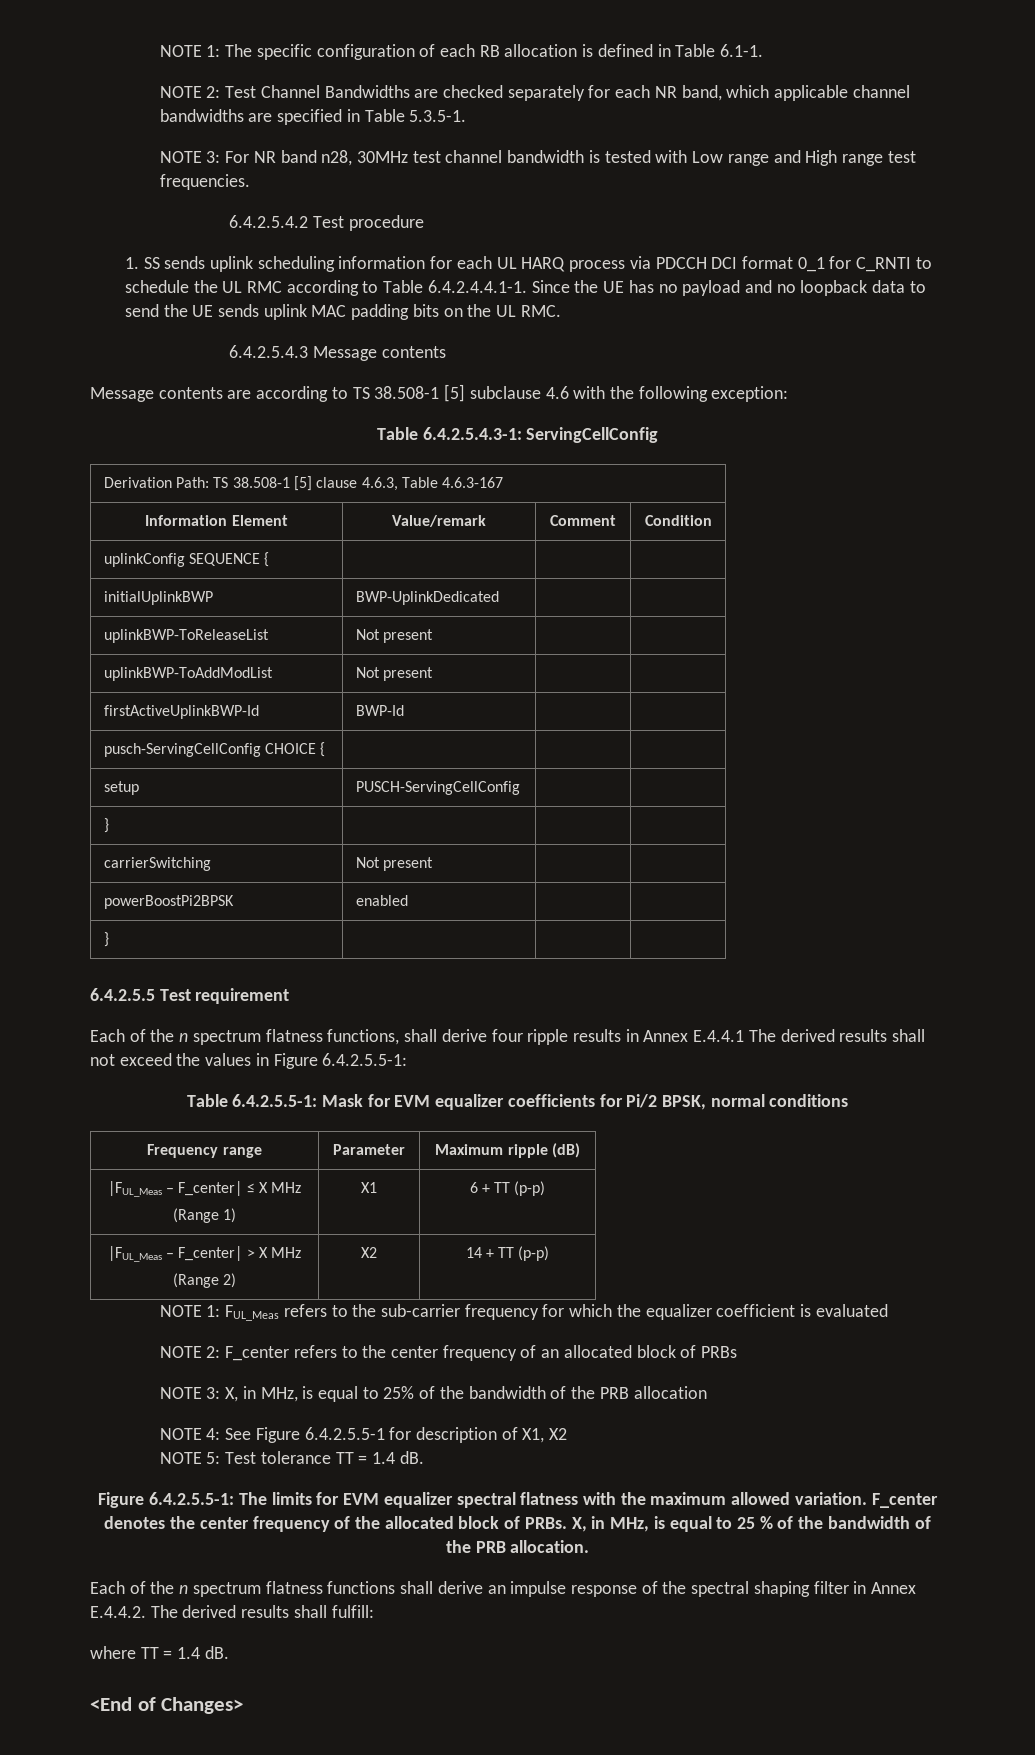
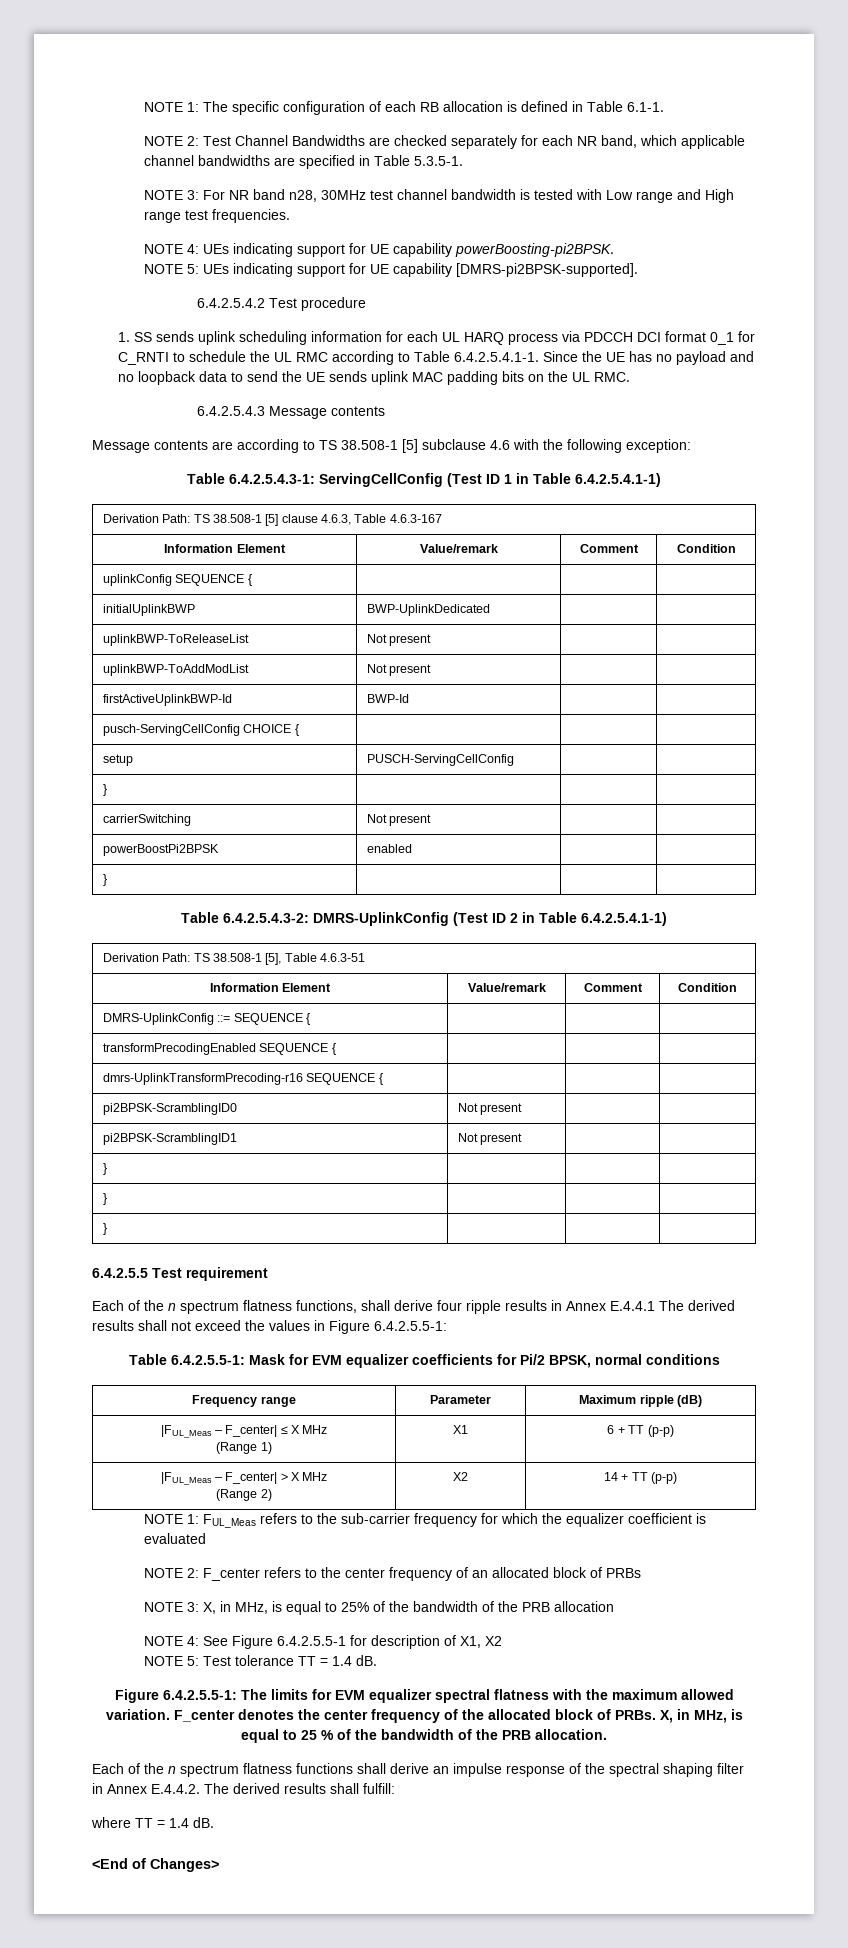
+ NOTE 4: UEs indicating support for UE capability powerBoosting-pi2BPSK.
+ NOTE 5: UEs indicating support for UE capability [DMRS-pi2BPSK-supported].
- 1. SS sends uplink scheduling information for each UL HARQ process via PDCCH DCI format 0_1 for C_RNTI to schedule the UL RMC according to Table 6.4.2.4.4.1-1. Since the UE has no payload and no loopback data to send the UE sends uplink MAC padding bits on the UL RMC.
+ 1. SS sends uplink scheduling information for each UL HARQ process via PDCCH DCI format 0_1 for C_RNTI to schedule the UL RMC according to Table 6.4.2.5.4.1-1. Since the UE has no payload and no loopback data to send the UE sends uplink MAC padding bits on the UL RMC.
- Table 6.4.2.5.4.3-1: ServingCellConfig
+ Table 6.4.2.5.4.3-1: ServingCellConfig (Test ID 1 in Table 6.4.2.5.4.1-1)
+ Table 6.4.2.5.4.3-2: DMRS-UplinkConfig (Test ID 2 in Table 6.4.2.5.4.1-1)
+ Derivation Path: TS 38.508-1 [5], Table 4.6.3-51
+ Information Element | Value/remark | Comment | Condition
+ DMRS-UplinkConfig ::= SEQUENCE { | | |
+ transformPrecodingEnabled SEQUENCE { | | |
+ dmrs-UplinkTransformPrecoding-r16 SEQUENCE { | | |
+ pi2BPSK-ScramblingID0 | Not present | |
+ pi2BPSK-ScramblingID1 | Not present | |
+ } | | |
+ } | | |
+ } | | |

